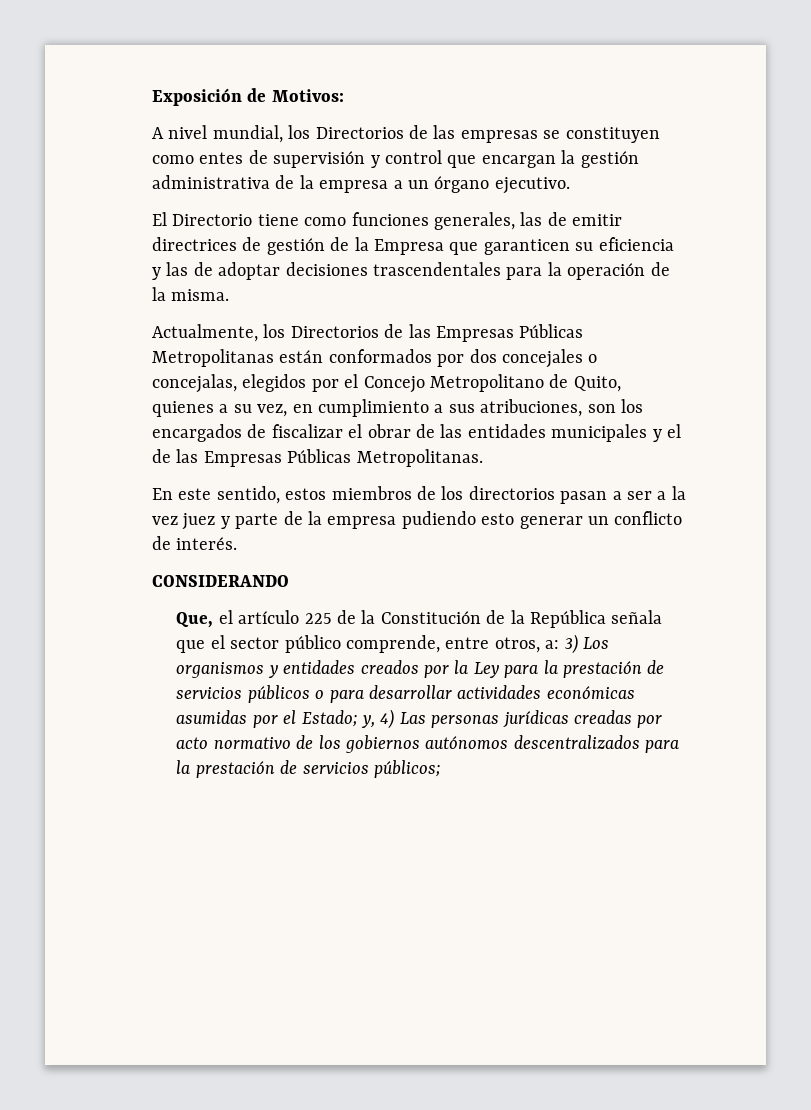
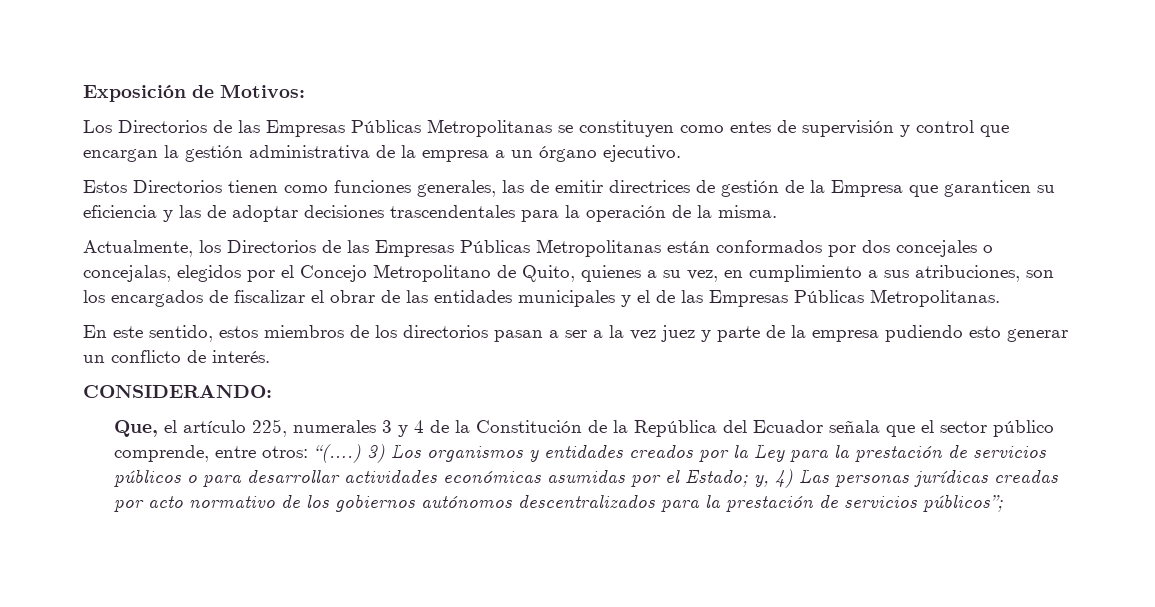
- A nivel mundial, los Directorios de las empresas se constituyen como entes de supervisión y control que encargan la gestión administrativa de la empresa a un órgano ejecutivo.
+ Los Directorios de las Empresas Públicas Metropolitanas se constituyen como entes de supervisión y control que encargan la gestión administrativa de la empresa a un órgano ejecutivo.
- El Directorio tiene como funciones generales, las de emitir directrices de gestión de la Empresa que garanticen su eficiencia y las de adoptar decisiones trascendentales para la operación de la misma.
+ Estos Directorios tienen como funciones generales, las de emitir directrices de gestión de la Empresa que garanticen su eficiencia y las de adoptar decisiones trascendentales para la operación de la misma.
- CONSIDERANDO
+ CONSIDERANDO:
- Que, el artículo 225 de la Constitución de la República señala que el sector público comprende, entre otros, a: 3) Los organismos y entidades creados por la Ley para la prestación de servicios públicos o para desarrollar actividades económicas asumidas por el Estado; y, 4) Las personas jurídicas creadas por acto normativo de los gobiernos autónomos descentralizados para la prestación de servicios públicos;
+ Que, el artículo 225, numerales 3 y 4 de la Constitución de la República del Ecuador señala que el sector público comprende, entre otros: “(….) 3) Los organismos y entidades creados por la Ley para la prestación de servicios públicos o para desarrollar actividades económicas asumidas por el Estado; y, 4) Las personas jurídicas creadas por acto normativo de los gobiernos autónomos descentralizados para la prestación de servicios públicos”;

